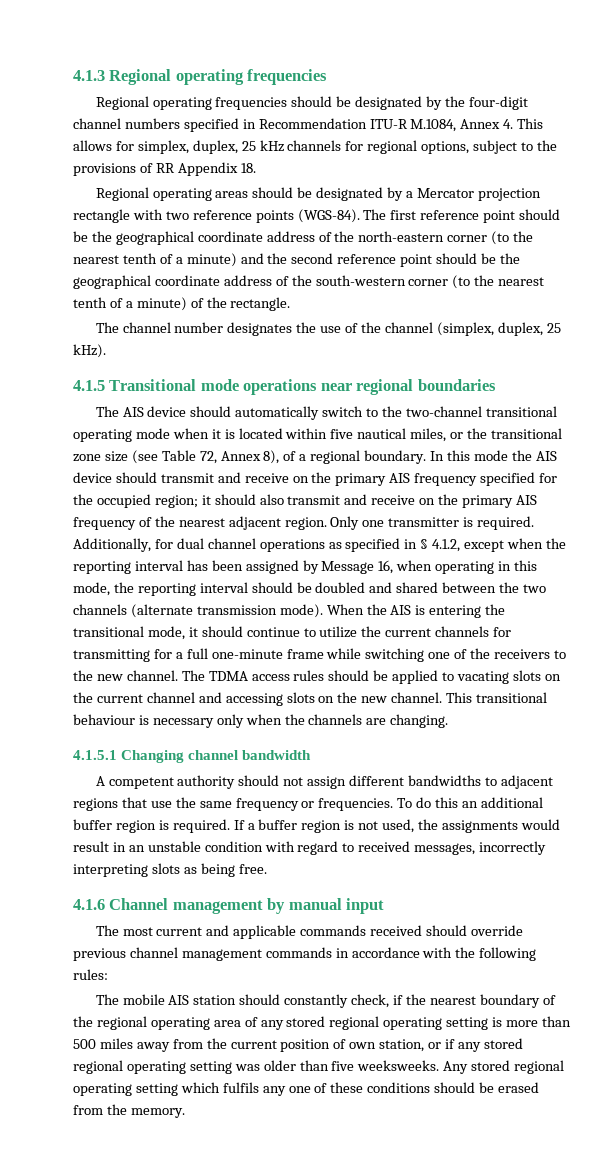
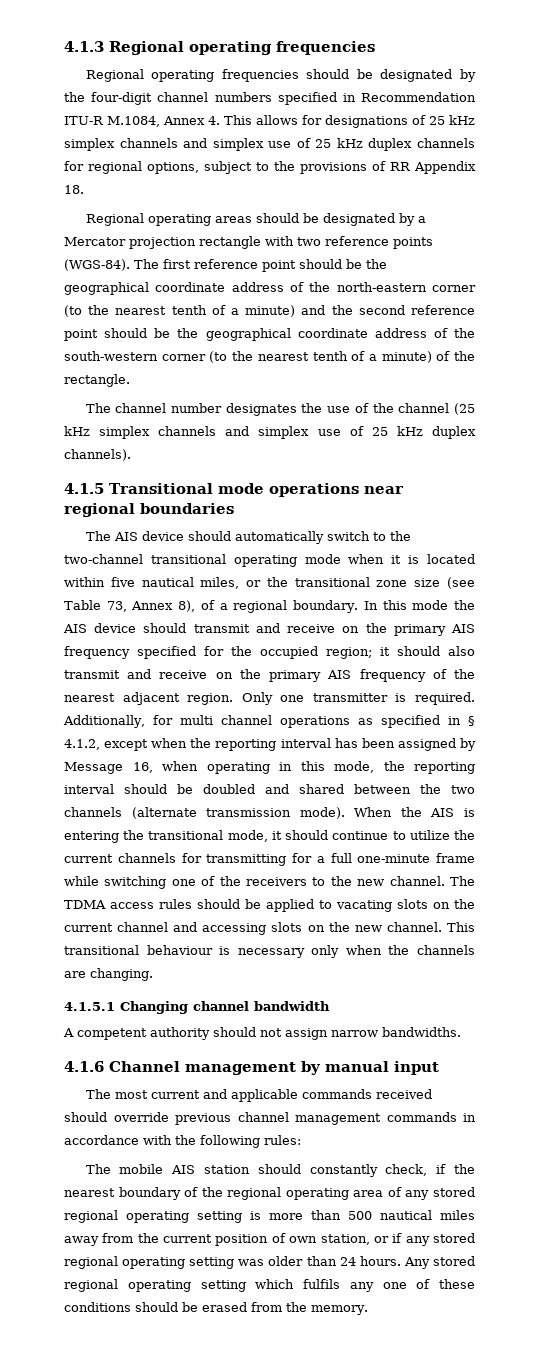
- Regional operating frequencies should be designated by the four-digit channel numbers specified in Recommendation ITU-R M.1084, Annex 4. This allows for simplex, duplex, 25 kHz channels for regional options, subject to the provisions of RR Appendix 18.
+ Regional operating frequencies should be designated by the four-digit channel numbers specified in Recommendation ITU-R M.1084, Annex 4. This allows for designations of 25 kHz simplex channels and simplex use of 25 kHz duplex channels for regional options, subject to the provisions of RR Appendix 18.
- The channel number designates the use of the channel (simplex, duplex, 25 kHz).
+ The channel number designates the use of the channel (25 kHz simplex channels and simplex use of 25 kHz duplex channels).
- The AIS device should automatically switch to the two-channel transitional operating mode when it is located within five nautical miles, or the transitional zone size (see Table 72, Annex 8), of a regional boundary.
+ The AIS device should automatically switch to the two-channel transitional operating mode when it is located within five nautical miles, or the transitional zone size (see Table 73, Annex 8), of a regional boundary.
- Additionally, for dual channel operations as specified in § 4.1.2, except when the reporting interval has been assigned by Message 16, when operating in this mode, the reporting interval should be doubled and shared between the two channels (alternate transmission mode).
+ Additionally, for multi channel operations as specified in § 4.1.2, except when the reporting interval has been assigned by Message 16, when operating in this mode, the reporting interval should be doubled and shared between the two channels (alternate transmission mode).
- A competent authority should not assign different bandwidths to adjacent regions that use the same frequency or frequencies. To do this an additional buffer region is required. If a buffer region is not used, the assignments would result in an unstable condition with regard to received messages, incorrectly interpreting slots as being free.
+ A competent authority should not assign narrow bandwidths.
- The mobile AIS station should constantly check, if the nearest boundary of the regional operating area of any stored regional operating setting is more than 500 miles away from the current position of own station, or if any stored regional operating setting was older than five weeksweeks.
+ The mobile AIS station should constantly check, if the nearest boundary of the regional operating area of any stored regional operating setting is more than 500 nautical miles away from the current position of own station, or if any stored regional operating setting was older than 24 hours.

